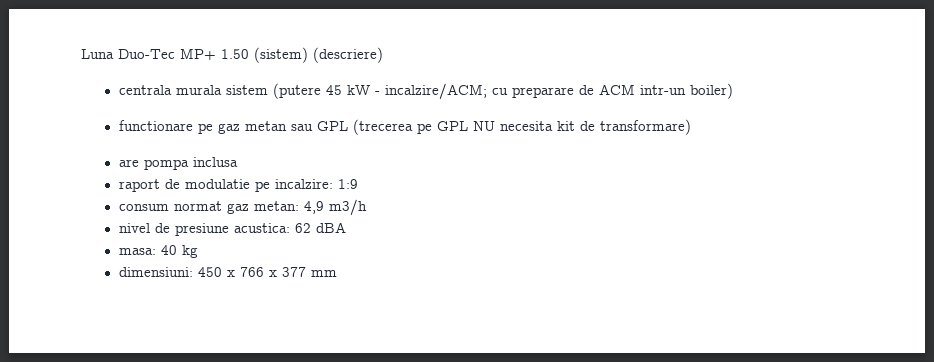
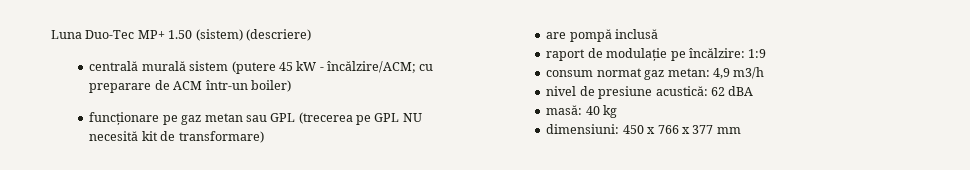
- centrala murala sistem (putere 45 kW - incalzire/ACM; cu preparare de ACM intr-un boiler)
+ centrală murală sistem (putere 45 kW - încălzire/ACM; cu preparare de ACM într-un boiler)
- functionare pe gaz metan sau GPL (trecerea pe GPL NU necesita kit de transformare)
+ funcționare pe gaz metan sau GPL (trecerea pe GPL NU necesită kit de transformare)
- are pompa inclusa
+ are pompă inclusă
- raport de modulatie pe incalzire: 1:9
+ raport de modulație pe încălzire: 1:9
- nivel de presiune acustica: 62 dBA
+ nivel de presiune acustică: 62 dBA
- masa: 40 kg
+ masă: 40 kg

